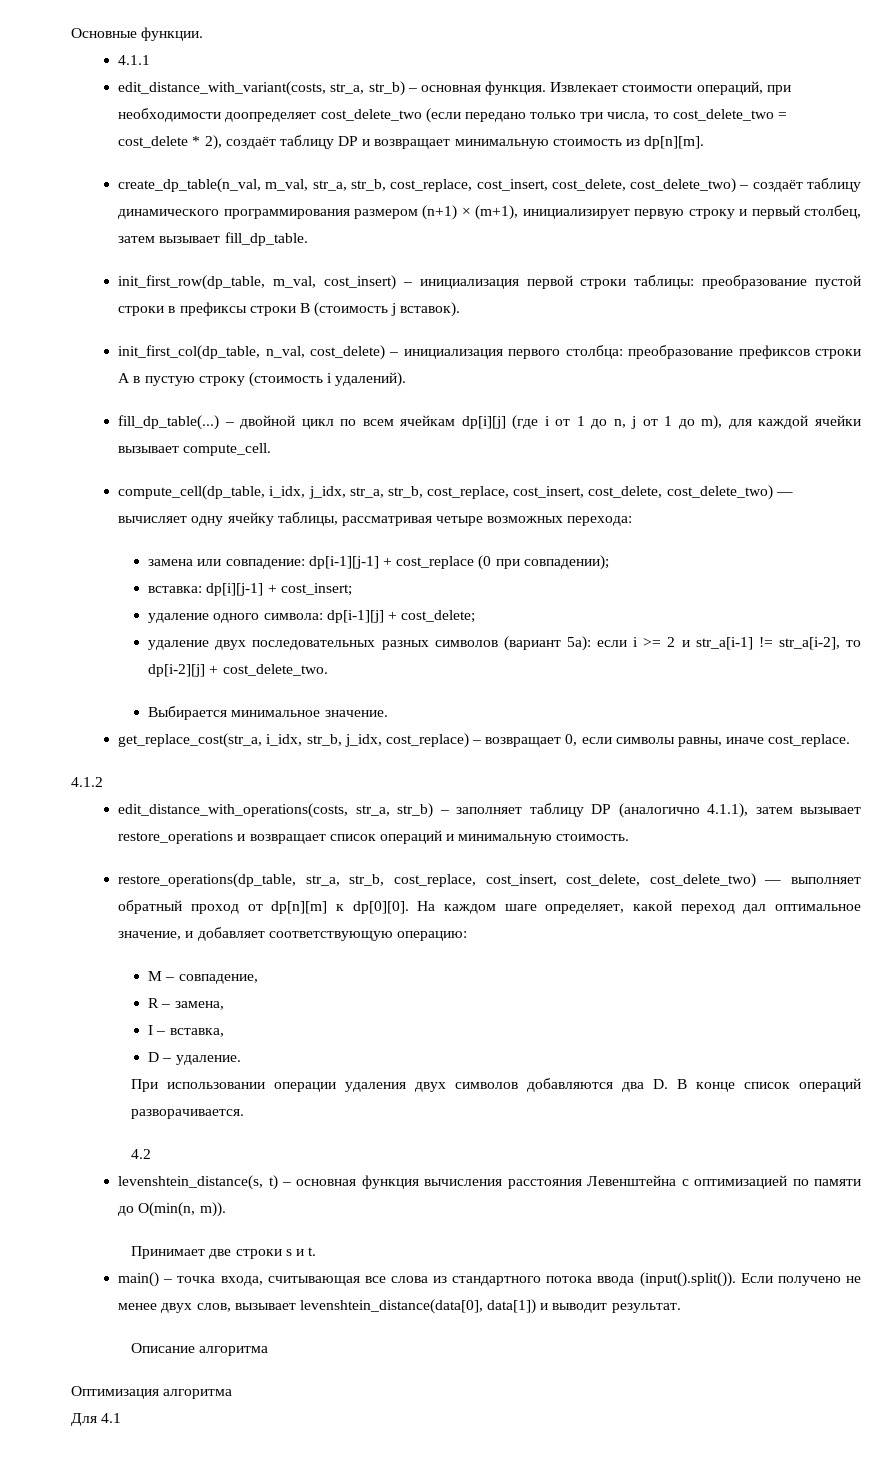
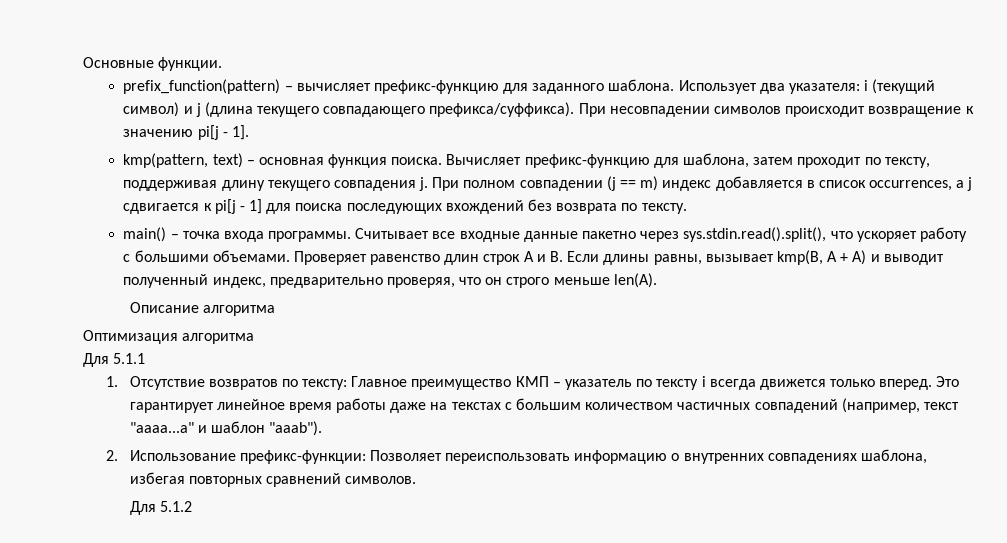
- 4.1.1
- edit_distance_with_variant(costs, str_a, str_b) – основная функция. Извлекает стоимости операций, при необходимости доопределяет cost_delete_two (если передано только три числа, то cost_delete_two = cost_delete * 2), создаёт таблицу DP и возвращает минимальную стоимость из dp[n][m].
- create_dp_table(n_val, m_val, str_a, str_b, cost_replace, cost_insert, cost_delete, cost_delete_two) – создаёт таблицу динамического программирования размером (n+1) × (m+1), инициализирует первую строку и первый столбец, затем вызывает fill_dp_table.
- init_first_row(dp_table, m_val, cost_insert) – инициализация первой строки таблицы: преобразование пустой строки в префиксы строки B (стоимость j вставок).
- init_first_col(dp_table, n_val, cost_delete) – инициализация первого столбца: преобразование префиксов строки A в пустую строку (стоимость i удалений).
- fill_dp_table(...) – двойной цикл по всем ячейкам dp[i][j] (где i от 1 до n, j от 1 до m), для каждой ячейки вызывает compute_cell.
- compute_cell(dp_table, i_idx, j_idx, str_a, str_b, cost_replace, cost_insert, cost_delete, cost_delete_two) — вычисляет одну ячейку таблицы, рассматривая четыре возможных перехода:
- замена или совпадение: dp[i-1][j-1] + cost_replace (0 при совпадении);
- вставка: dp[i][j-1] + cost_insert;
- удаление одного символа: dp[i-1][j] + cost_delete;
- удаление двух последовательных разных символов (вариант 5а): если i >= 2 и str_a[i-1] != str_a[i-2], то dp[i-2][j] + cost_delete_two.
- Выбирается минимальное значение.
- get_replace_cost(str_a, i_idx, str_b, j_idx, cost_replace) – возвращает 0, если символы равны, иначе cost_replace.
- 4.1.2
- edit_distance_with_operations(costs, str_a, str_b) – заполняет таблицу DP (аналогично 4.1.1), затем вызывает restore_operations и возвращает список операций и минимальную стоимость.
- restore_operations(dp_table, str_a, str_b, cost_replace, cost_insert, cost_delete, cost_delete_two) — выполняет обратный проход от dp[n][m] к dp[0][0]. На каждом шаге определяет, какой переход дал оптимальное значение, и добавляет соответствующую операцию:
- M – совпадение,
- R – замена,
- I – вставка,
- D – удаление.
- При использовании операции удаления двух символов добавляются два D. В конце список операций разворачивается.
- 4.2
- levenshtein_distance(s, t) – основная функция вычисления расстояния Левенштейна с оптимизацией по памяти до O(min(n, m)).
- Принимает две строки s и t.
- main() – точка входа, считывающая все слова из стандартного потока ввода (input().split()). Если получено не менее двух слов, вызывает levenshtein_distance(data[0], data[1]) и выводит результат.
+ prefix_function(pattern) – вычисляет префикс-функцию для заданного шаблона. Использует два указателя: i (текущий символ) и j (длина текущего совпадающего префикса/суффикса). При несовпадении символов происходит возвращение к значению pi[j - 1].
+ kmp(pattern, text) – основная функция поиска. Вычисляет префикс-функцию для шаблона, затем проходит по тексту, поддерживая длину текущего совпадения j. При полном совпадении (j == m) индекс добавляется в список occurrences, а j сдвигается к pi[j - 1] для поиска последующих вхождений без возврата по тексту.
+ main() – точка входа программы. Считывает все входные данные пакетно через sys.stdin.read().split(), что ускоряет работу с большими объемами. Проверяет равенство длин строк A и B. Если длины равны, вызывает kmp(B, A + A) и выводит полученный индекс, предварительно проверяя, что он строго меньше len(A).
- Для 4.1
+ Для 5.1.1
+ 1. Отсутствие возвратов по тексту: Главное преимущество КМП – указатель по тексту i всегда движется только вперед. Это гарантирует линейное время работы даже на текстах с большим количеством частичных совпадений (например, текст "aaaa...a" и шаблон "aaab").
+ 2. Использование префикс-функции: Позволяет переиспользовать информацию о внутренних совпадениях шаблона, избегая повторных сравнений символов.
+ Для 5.1.2

